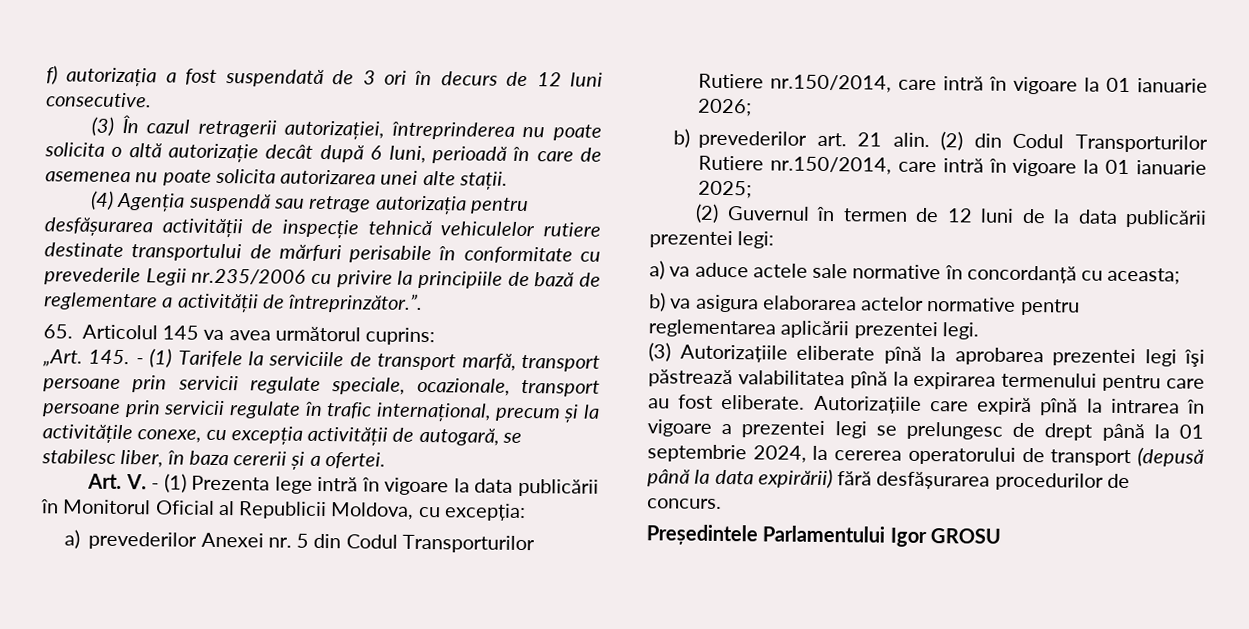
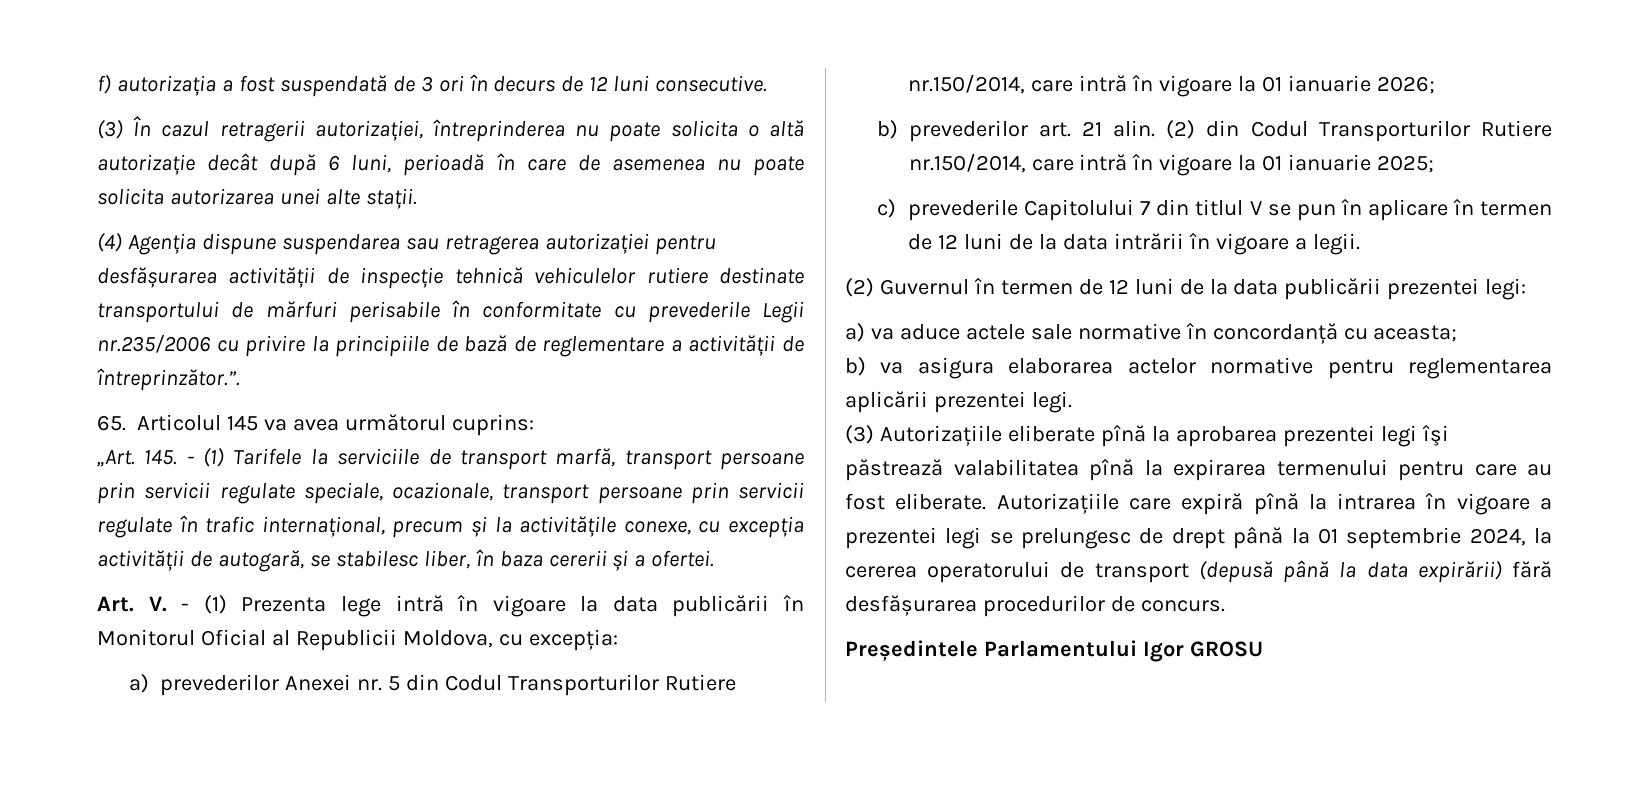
- (4) Agenția suspendă sau retrage autorizația pentru desfășurarea activității de inspecție tehnică vehiculelor rutiere destinate transportului de mărfuri perisabile în conformitate cu prevederile Legii nr.235/2006 cu privire la principiile de bază de reglementare a activității de întreprinzător.”.
+ (4) Agenția dispune suspendarea sau retragerea autorizației pentru desfășurarea activității de inspecție tehnică vehiculelor rutiere destinate transportului de mărfuri perisabile în conformitate cu prevederile Legii nr.235/2006 cu privire la principiile de bază de reglementare a activității de întreprinzător.”.
+ c) prevederile Capitolului 7 din titlul V se pun în aplicare în termen de 12 luni de la data intrării în vigoare a legii.

